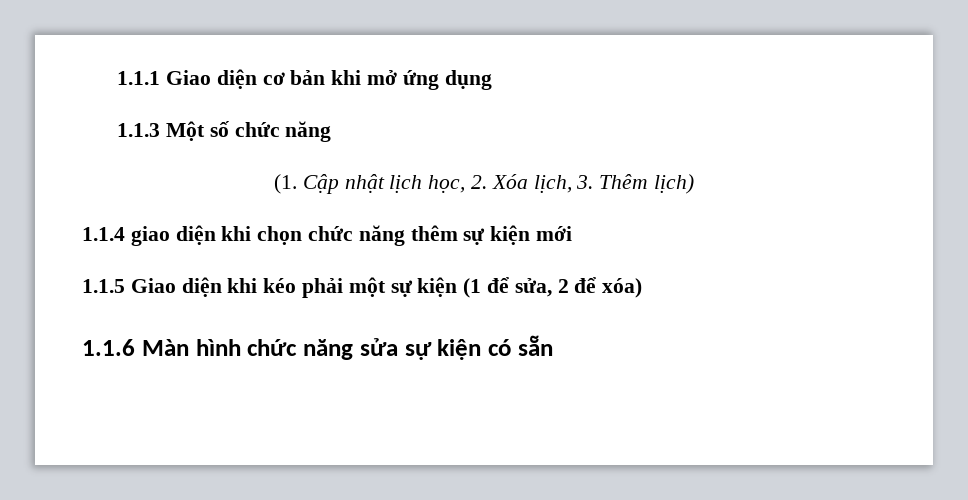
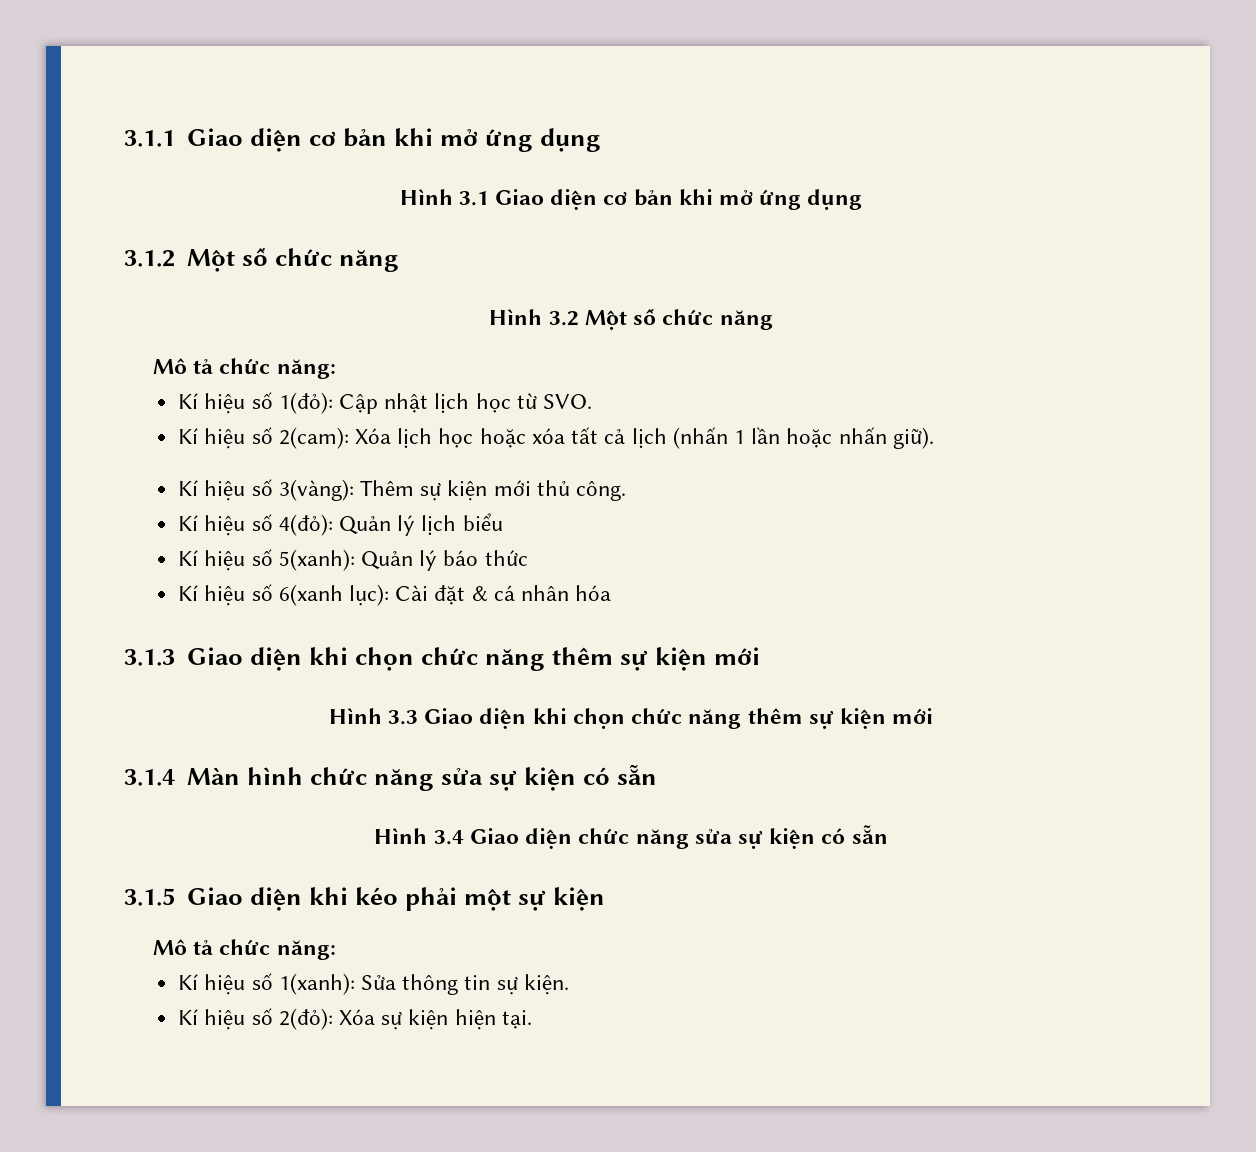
- 1.1.1 Giao diện cơ bản khi mở ứng dụng
- 1.1.3 Một số chức năng
- (1. Cập nhật lịch học, 2. Xóa lịch, 3. Thêm lịch)
- 1.1.4 giao diện khi chọn chức năng thêm sự kiện mới
- 1.1.5 Giao diện khi kéo phải một sự kiện (1 để sửa, 2 để xóa)
- 1.1.6 Màn hình chức năng sửa sự kiện có sẵn
+ 3.1.1 Giao diện cơ bản khi mở ứng dụng
+ Hình 3.1 Giao diện cơ bản khi mở ứng dụng
+ 3.1.2 Một số chức năng
+ Hình 3.2 Một số chức năng
+ Mô tả chức năng:
+ Kí hiệu số 1(đỏ): Cập nhật lịch học từ SVO.
+ Kí hiệu số 2(cam): Xóa lịch học hoặc xóa tất cả lịch (nhấn 1 lần hoặc nhấn giữ).
+ Kí hiệu số 3(vàng): Thêm sự kiện mới thủ công.
+ Kí hiệu số 4(đỏ): Quản lý lịch biểu
+ Kí hiệu số 5(xanh): Quản lý báo thức
+ Kí hiệu số 6(xanh lục): Cài đặt & cá nhân hóa
+ 3.1.3 Giao diện khi chọn chức năng thêm sự kiện mới
+ Hình 3.3 Giao diện khi chọn chức năng thêm sự kiện mới
+ 3.1.4 Màn hình chức năng sửa sự kiện có sẵn
+ Hình 3.4 Giao diện chức năng sửa sự kiện có sẵn
+ 3.1.5 Giao diện khi kéo phải một sự kiện
+ Mô tả chức năng:
+ Kí hiệu số 1(xanh): Sửa thông tin sự kiện.
+ Kí hiệu số 2(đỏ): Xóa sự kiện hiện tại.

